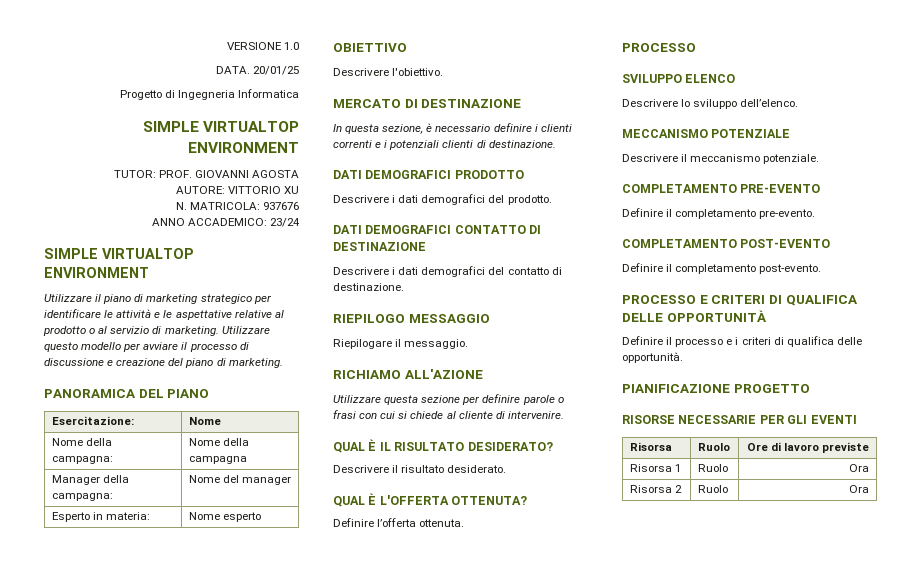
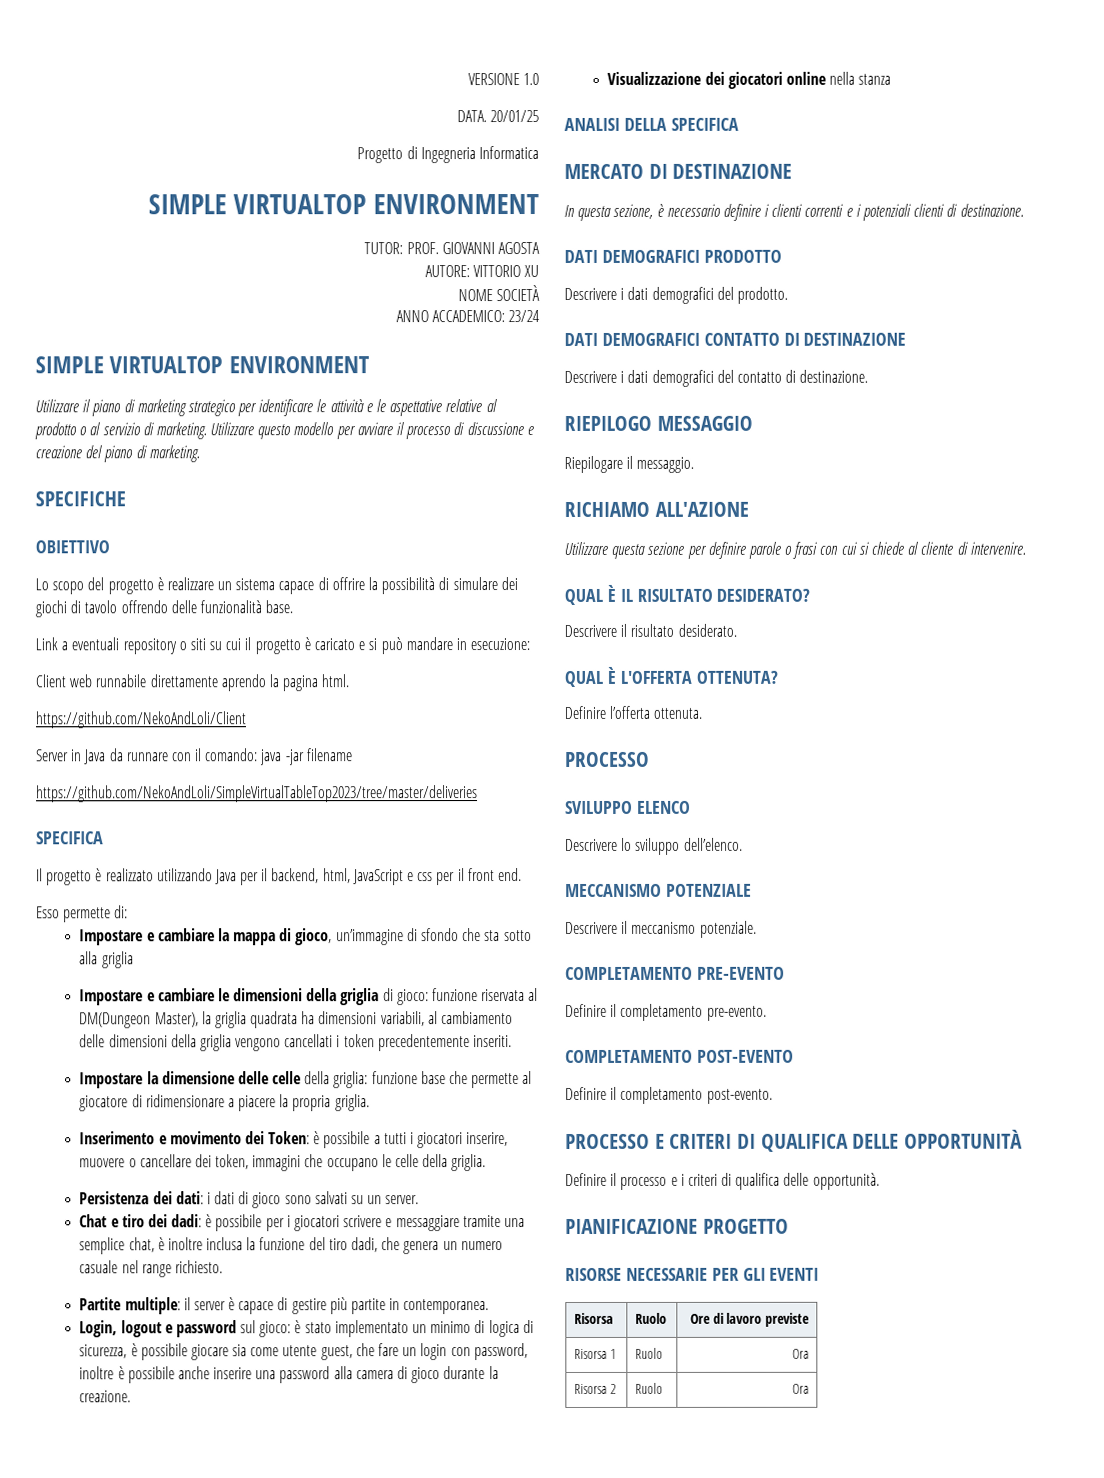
- N. MATRICOLA: 937676
+ NOME SOCIETÀ
- PANORAMICA DEL PIANO
- Esercitazione: | Nome
- Nome della campagna: | Nome della campagna
- Manager della campagna: | Nome del manager
- Esperto in materia: | Nome esperto
+ SPECIFICHE
  OBIETTIVO
- Descrivere l'obiettivo.
+ Lo scopo del progetto è realizzare un sistema capace di offrire la possibilità di simulare dei giochi di tavolo offrendo delle funzionalità base.
+ Link a eventuali repository o siti su cui il progetto è caricato e si può mandare in esecuzione:
+ Client web runnabile direttamente aprendo la pagina html.
+ https://github.com/NekoAndLoli/Client
+ Server in Java da runnare con il comando: java -jar filename
+ https://github.com/NekoAndLoli/SimpleVirtualTableTop2023/tree/master/deliveries
+ SPECIFICA
+ Il progetto è realizzato utilizzando Java per il backend, html, JavaScript e css per il front end.
+ Esso permette di:
+ Impostare e cambiare la mappa di gioco, un’immagine di sfondo che sta sotto alla griglia
+ Impostare e cambiare le dimensioni della griglia di gioco: funzione riservata al DM(Dungeon Master), la griglia quadrata ha dimensioni variabili, al cambiamento delle dimensioni della griglia vengono cancellati i token precedentemente inseriti.
+ Impostare la dimensione delle celle della griglia: funzione base che permette al giocatore di ridimensionare a piacere la propria griglia.
+ Inserimento e movimento dei Token: è possibile a tutti i giocatori inserire, muovere o cancellare dei token, immagini che occupano le celle della griglia.
+ Persistenza dei dati: i dati di gioco sono salvati su un server.
+ Chat e tiro dei dadi: è possibile per i giocatori scrivere e messaggiare tramite una semplice chat, è inoltre inclusa la funzione del tiro dadi, che genera un numero casuale nel range richiesto.
+ Partite multiple: il server è capace di gestire più partite in contemporanea.
+ Login, logout e password sul gioco: è stato implementato un minimo di logica di sicurezza, è possibile giocare sia come utente guest, che fare un login con password, inoltre è possibile anche inserire una password alla camera di gioco durante la creazione.
+ Visualizzazione dei giocatori online nella stanza
+ ANALISI DELLA SPECIFICA

